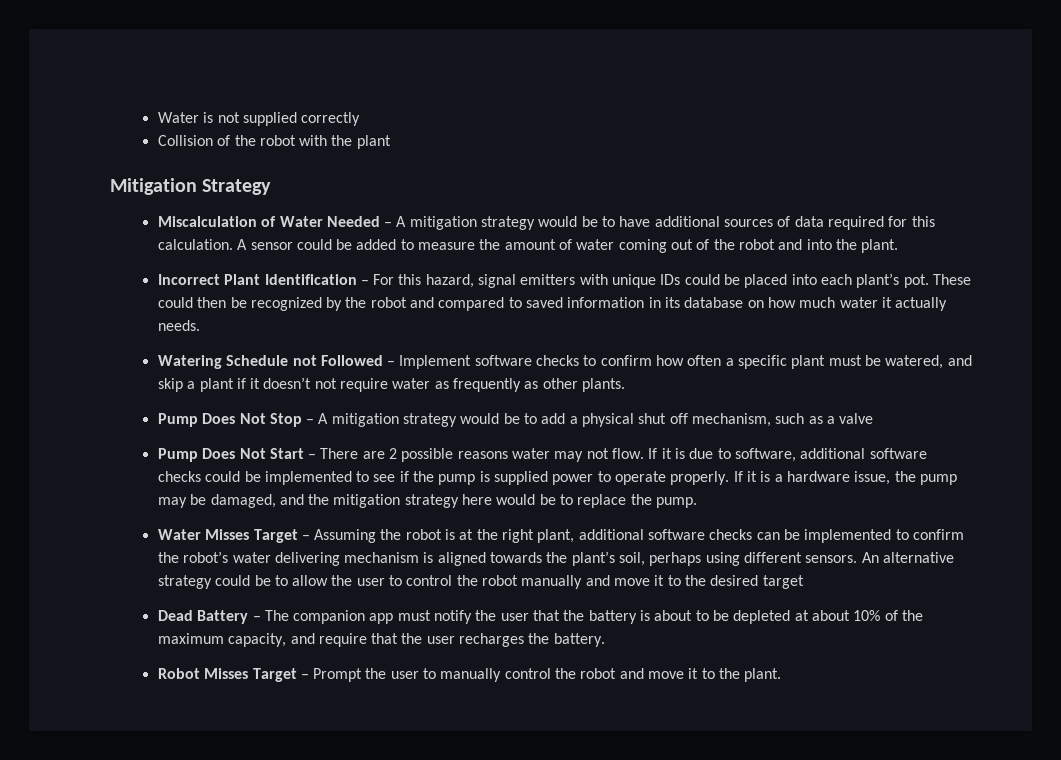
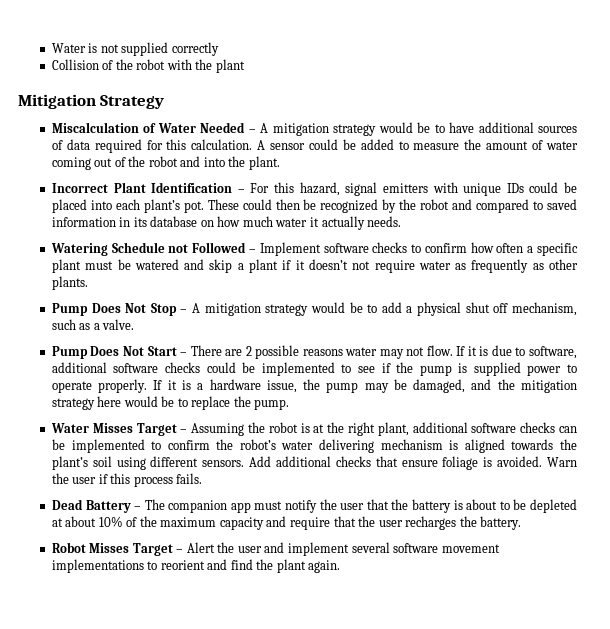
- Watering Schedule not Followed – Implement software checks to confirm how often a specific plant must be watered, and skip a plant if it doesn’t not require water as frequently as other plants.
+ Watering Schedule not Followed – Implement software checks to confirm how often a specific plant must be watered and skip a plant if it doesn’t not require water as frequently as other plants.
- Pump Does Not Stop – A mitigation strategy would be to add a physical shut off mechanism, such as a valve
+ Pump Does Not Stop – A mitigation strategy would be to add a physical shut off mechanism, such as a valve.
- Water Misses Target – Assuming the robot is at the right plant, additional software checks can be implemented to confirm the robot’s water delivering mechanism is aligned towards the plant’s soil, perhaps using different sensors.
+ Water Misses Target – Assuming the robot is at the right plant, additional software checks can be implemented to confirm the robot’s water delivering mechanism is aligned towards the plant’s soil using different sensors.
- An alternative strategy could be to allow the user to control the robot manually and move it to the desired target
+ Add additional checks that ensure foliage is avoided. Warn the user if this process fails.
- Dead Battery – The companion app must notify the user that the battery is about to be depleted at about 10% of the maximum capacity, and require that the user recharges the battery.
+ Dead Battery – The companion app must notify the user that the battery is about to be depleted at about 10% of the maximum capacity and require that the user recharges the battery.
- Robot Misses Target – Prompt the user to manually control the robot and move it to the plant.
+ Robot Misses Target – Alert the user and implement several software movement implementations to reorient and find the plant again.

